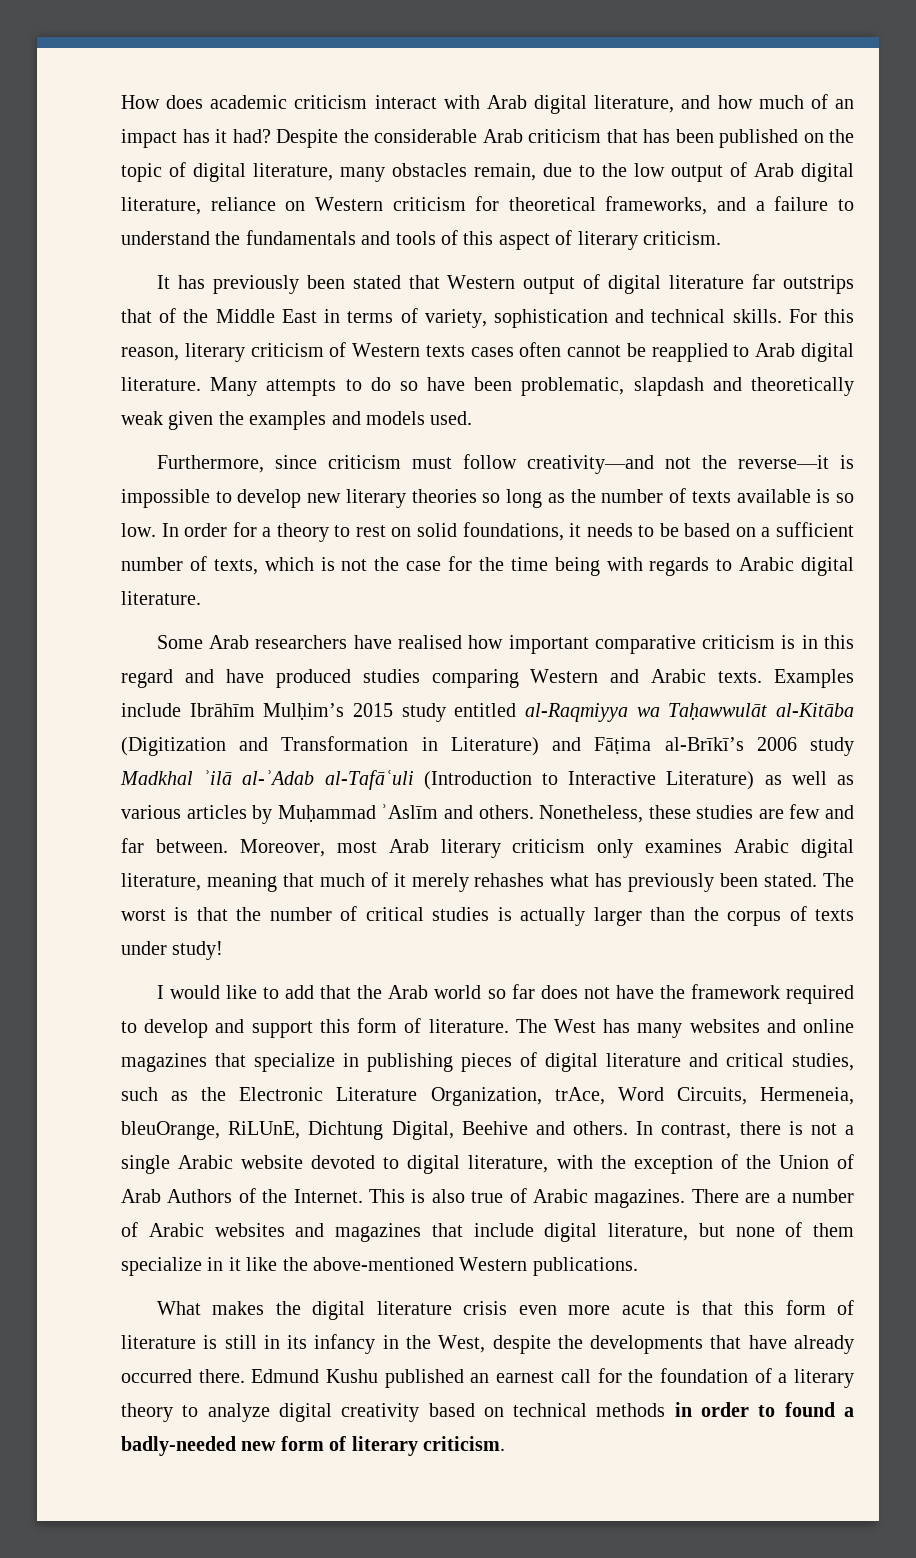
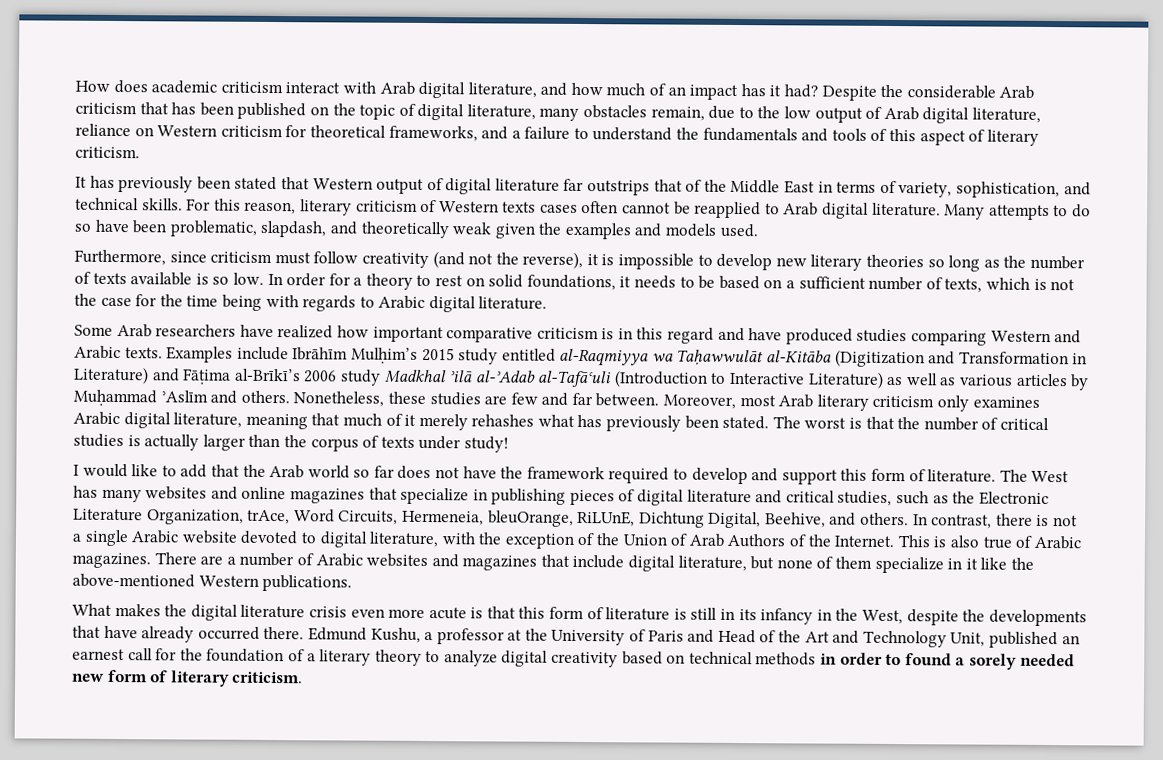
- It has previously been stated that Western output of digital literature far outstrips that of the Middle East in terms of variety, sophistication and technical skills.
+ It has previously been stated that Western output of digital literature far outstrips that of the Middle East in terms of variety, sophistication, and technical skills.
- Many attempts to do so have been problematic, slapdash and theoretically weak given the examples and models used.
+ Many attempts to do so have been problematic, slapdash, and theoretically weak given the examples and models used.
- Furthermore, since criticism must follow creativity—and not the reverse—it is impossible to develop new literary theories so long as the number of texts available is so low.
+ Furthermore, since criticism must follow creativity (and not the reverse), it is impossible to develop new literary theories so long as the number of texts available is so low.
- Some Arab researchers have realised how important comparative criticism is in this regard and have produced studies comparing Western and Arabic texts.
+ Some Arab researchers have realized how important comparative criticism is in this regard and have produced studies comparing Western and Arabic texts.
- The West has many websites and online magazines that specialize in publishing pieces of digital literature and critical studies, such as the Electronic Literature Organization, trAce, Word Circuits, Hermeneia, bleuOrange, RiLUnE, Dichtung Digital, Beehive and others.
+ The West has many websites and online magazines that specialize in publishing pieces of digital literature and critical studies, such as the Electronic Literature Organization, trAce, Word Circuits, Hermeneia, bleuOrange, RiLUnE, Dichtung Digital, Beehive, and others.
- Edmund Kushu published an earnest call for the foundation of a literary theory to analyze digital creativity based on technical methods in order to found a badly-needed new form of literary criticism.
+ Edmund Kushu, a professor at the University of Paris and Head of the Art and Technology Unit, published an earnest call for the foundation of a literary theory to analyze digital creativity based on technical methods in order to found a sorely needed new form of literary criticism.

